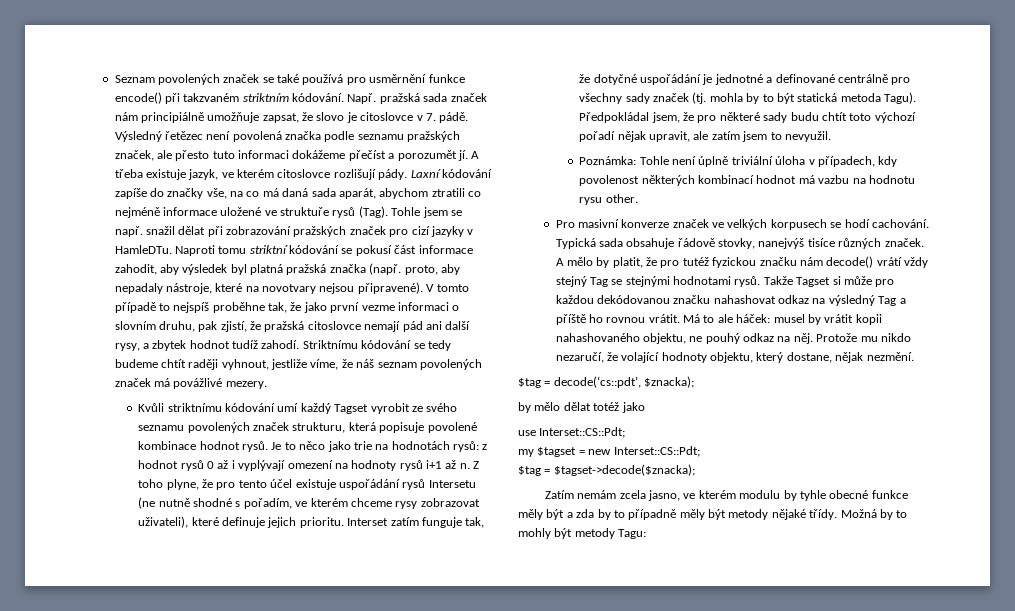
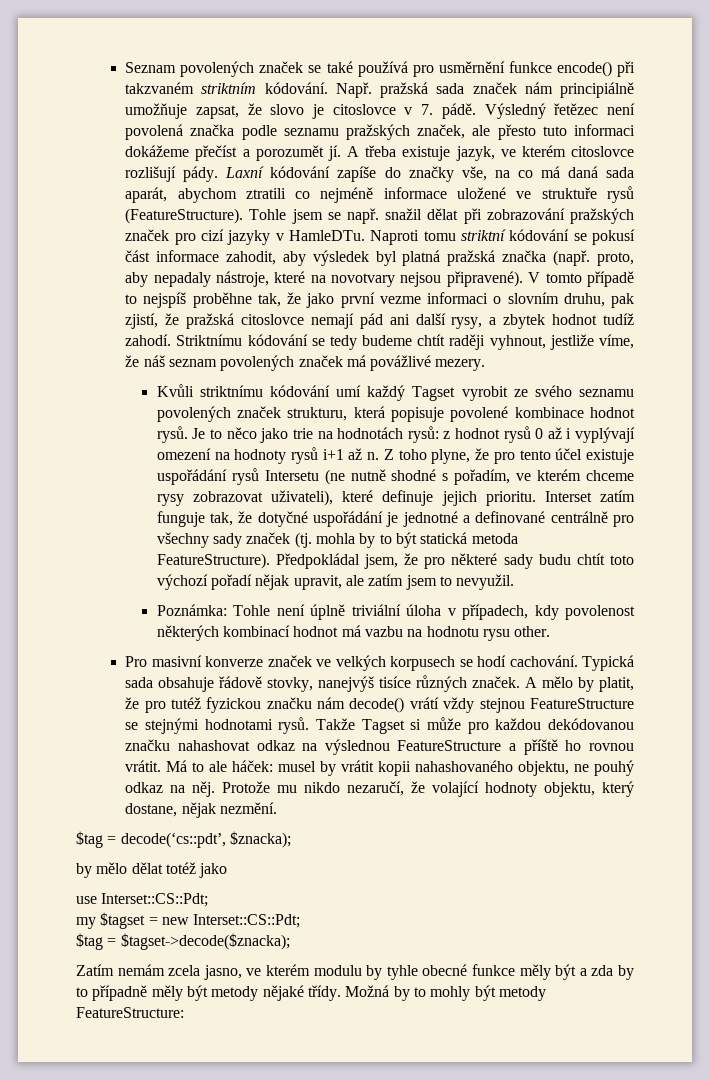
- Laxní kódování zapíše do značky vše, na co má daná sada aparát, abychom ztratili co nejméně informace uložené ve struktuře rysů (Tag).
+ Laxní kódování zapíše do značky vše, na co má daná sada aparát, abychom ztratili co nejméně informace uložené ve struktuře rysů (FeatureStructure).
- Interset zatím funguje tak, že dotyčné uspořádání je jednotné a definované centrálně pro všechny sady značek (tj. mohla by to být statická metoda Tagu).
+ Interset zatím funguje tak, že dotyčné uspořádání je jednotné a definované centrálně pro všechny sady značek (tj. mohla by to být statická metoda FeatureStructure).
- A mělo by platit, že pro tutéž fyzickou značku nám decode() vrátí vždy stejný Tag se stejnými hodnotami rysů.
+ A mělo by platit, že pro tutéž fyzickou značku nám decode() vrátí vždy stejnou FeatureStructure se stejnými hodnotami rysů.
- Takže Tagset si může pro každou dekódovanou značku nahashovat odkaz na výsledný Tag a příště ho rovnou vrátit.
+ Takže Tagset si může pro každou dekódovanou značku nahashovat odkaz na výslednou FeatureStructure a příště ho rovnou vrátit.
- Možná by to mohly být metody Tagu:
+ Možná by to mohly být metody FeatureStructure:

